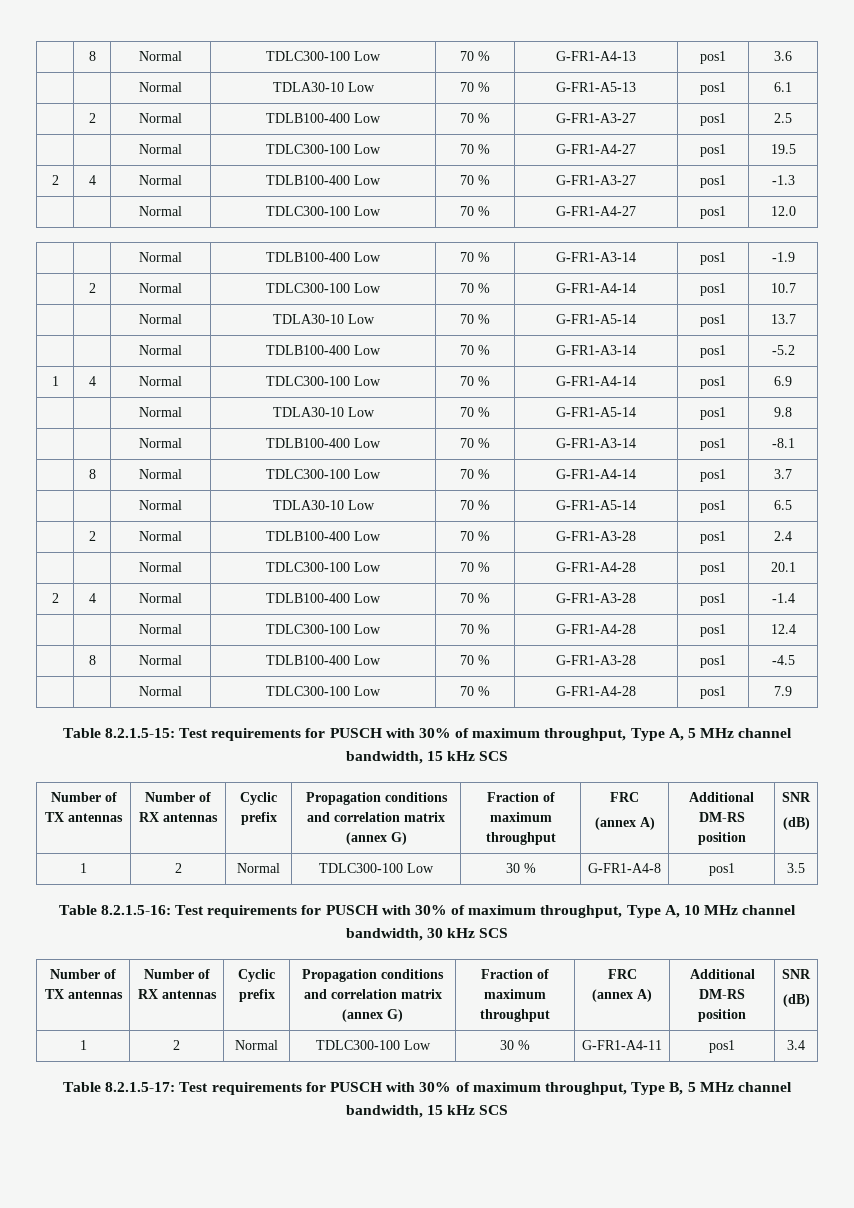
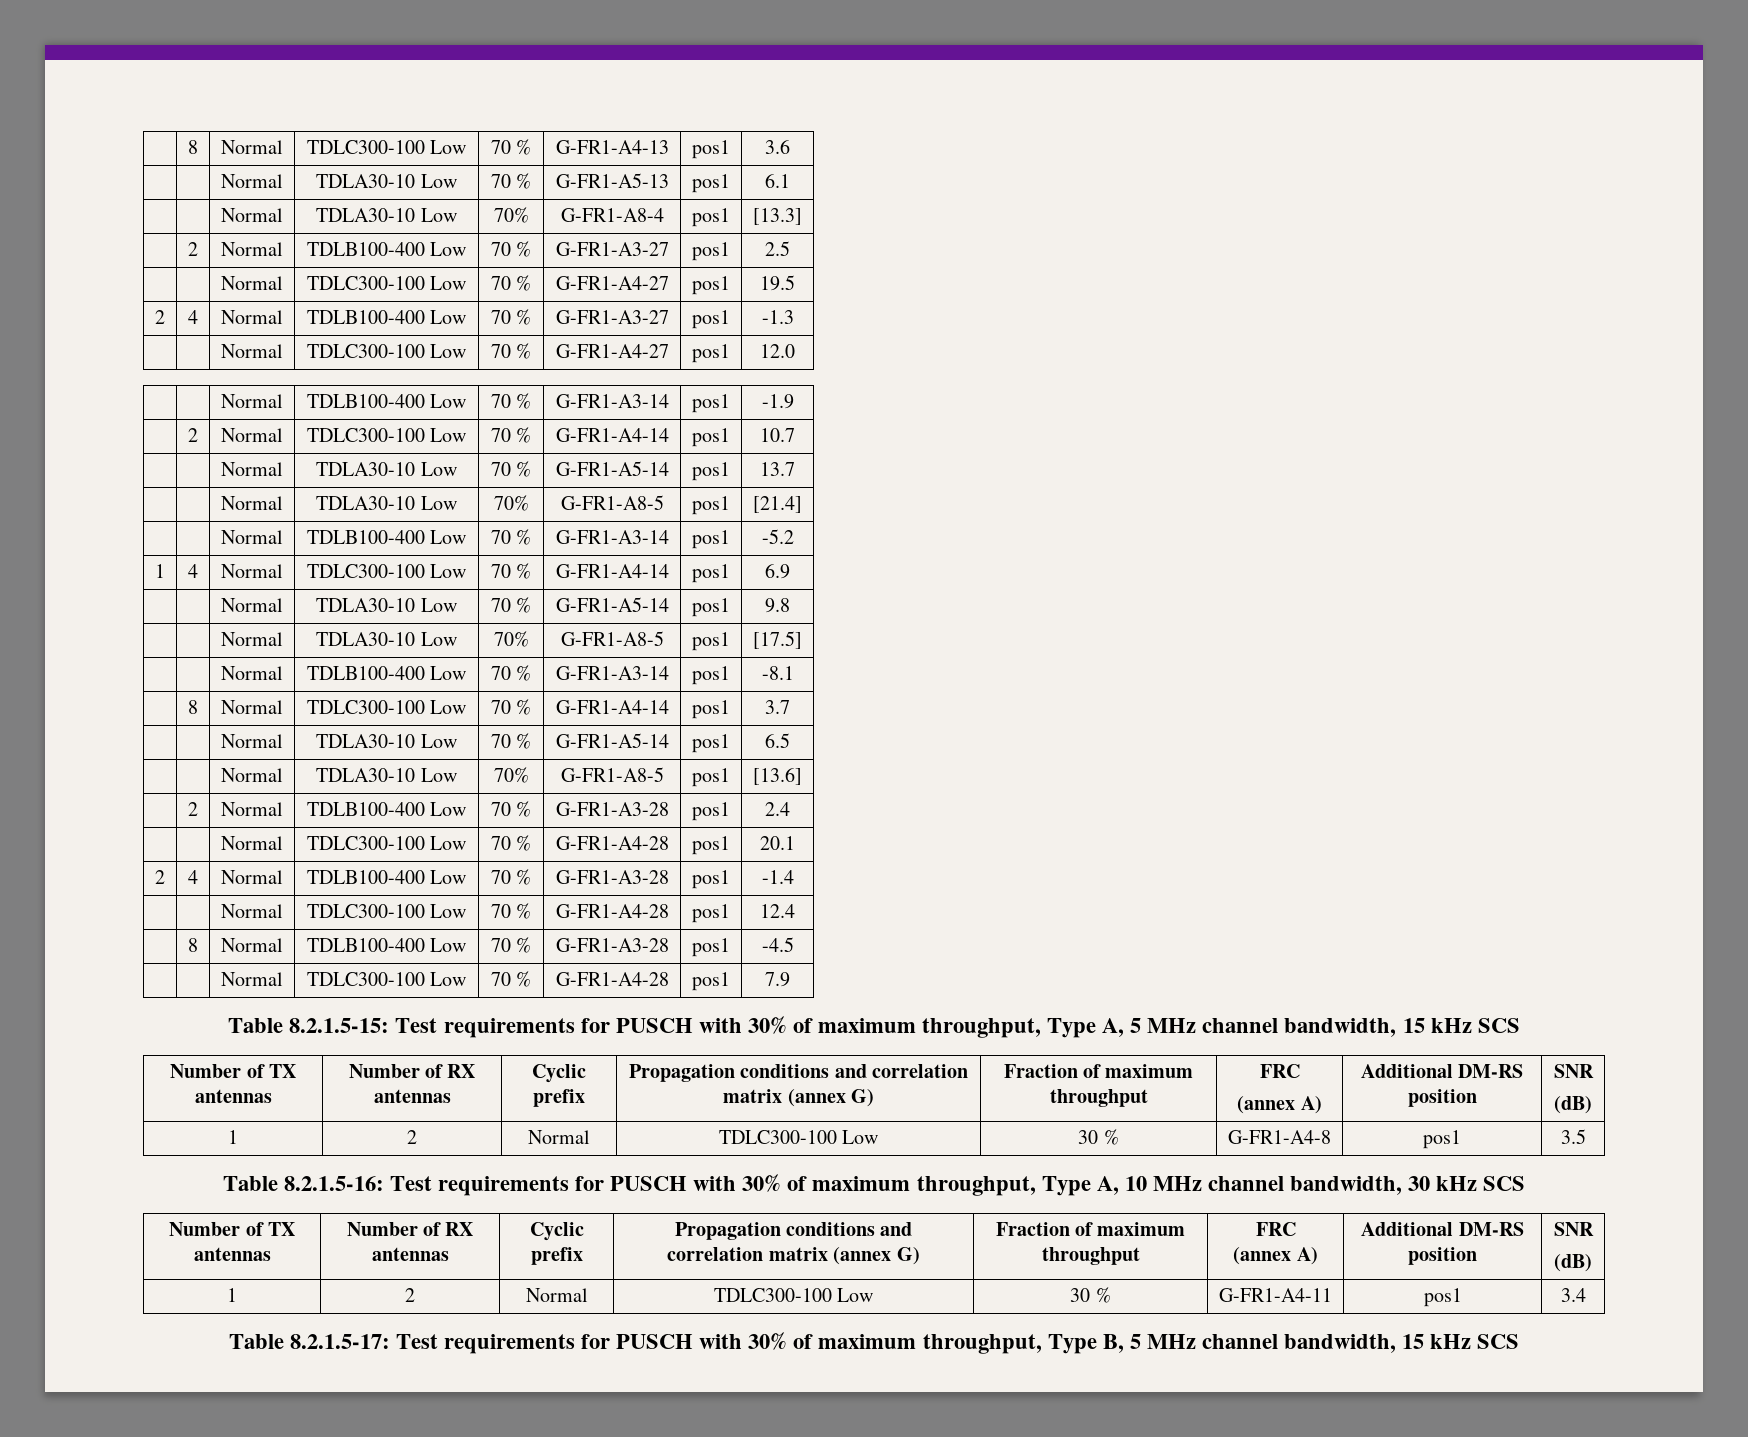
+ | | Normal | TDLA30-10 Low | 70% | G-FR1-A8-4 | pos1 | [13.3]
+ | | Normal | TDLA30-10 Low | 70% | G-FR1-A8-5 | pos1 | [21.4]
+ | | Normal | TDLA30-10 Low | 70% | G-FR1-A8-5 | pos1 | [17.5]
+ | | Normal | TDLA30-10 Low | 70% | G-FR1-A8-5 | pos1 | [13.6]

